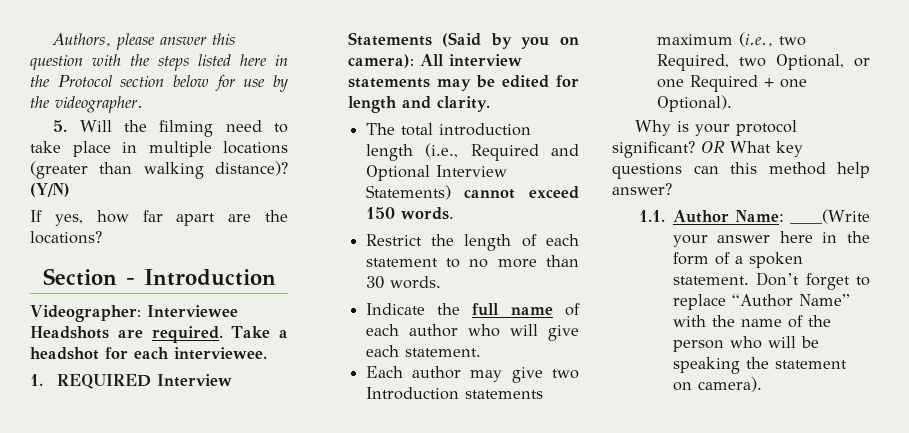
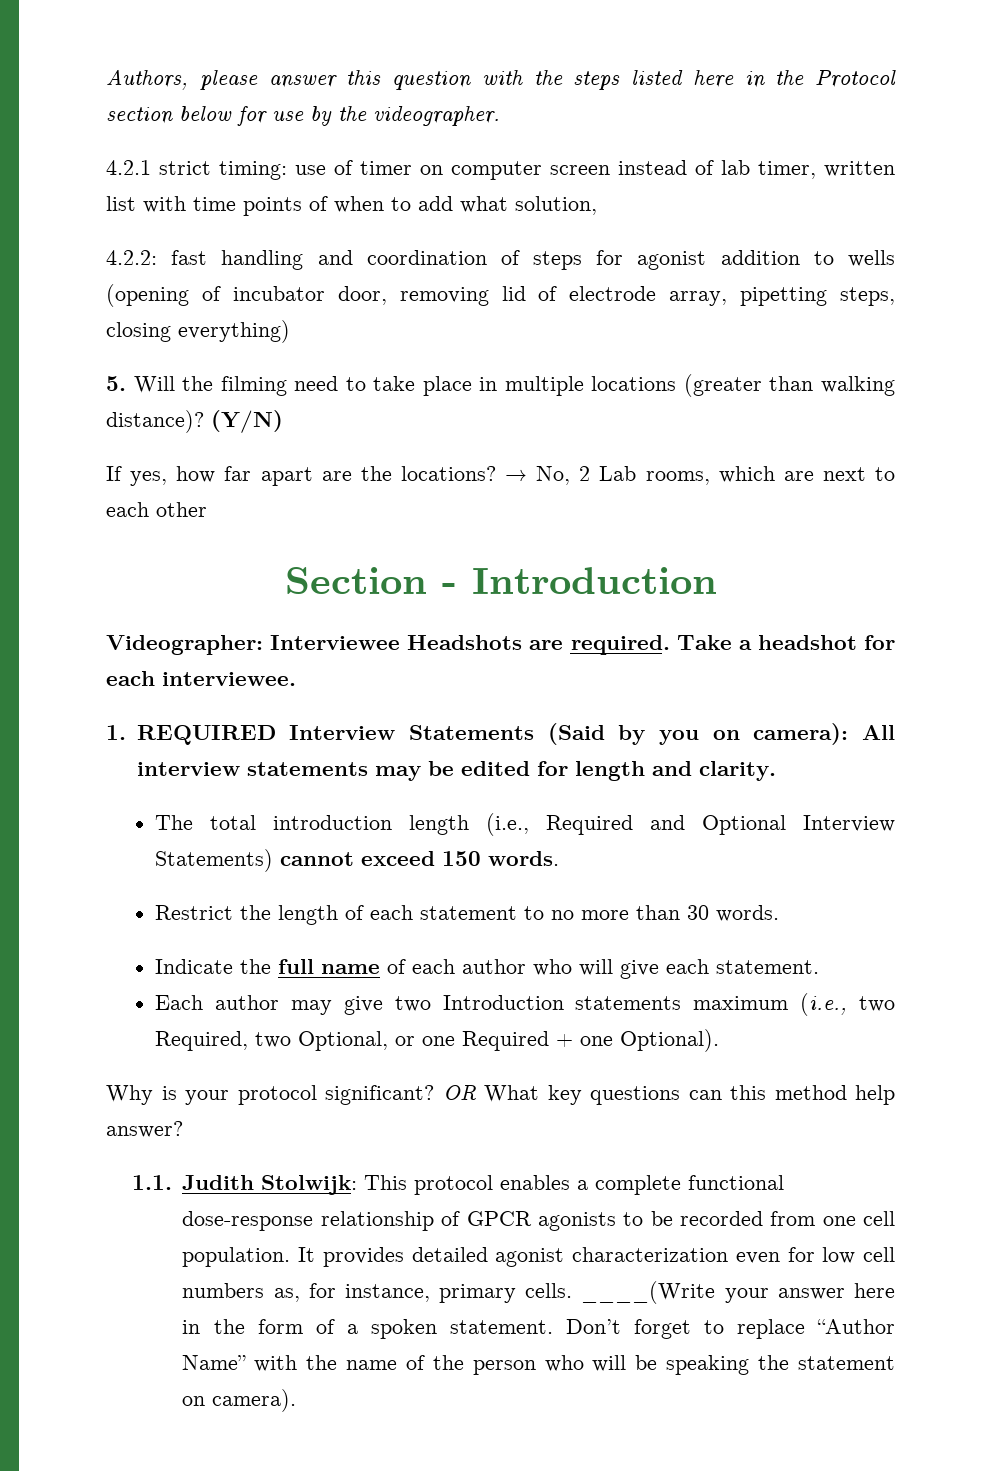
+ 4.2.1 strict timing: use of timer on computer screen instead of lab timer, written list with time points of when to add what solution,
+ 4.2.2: fast handling and coordination of steps for agonist addition to wells (opening of incubator door, removing lid of electrode array, pipetting steps, closing everything)
+ → No, 2 Lab rooms, which are next to each other
- 1.1. Author Name: ____(Write your answer here in the form of a spoken statement.
+ 1.1. Judith Stolwijk: This protocol enables a complete functional dose-response relationship of GPCR agonists to be recorded from one cell population. It provides detailed agonist characterization even for low cell numbers as, for instance, primary cells. ____(Write your answer here in the form of a spoken statement.

